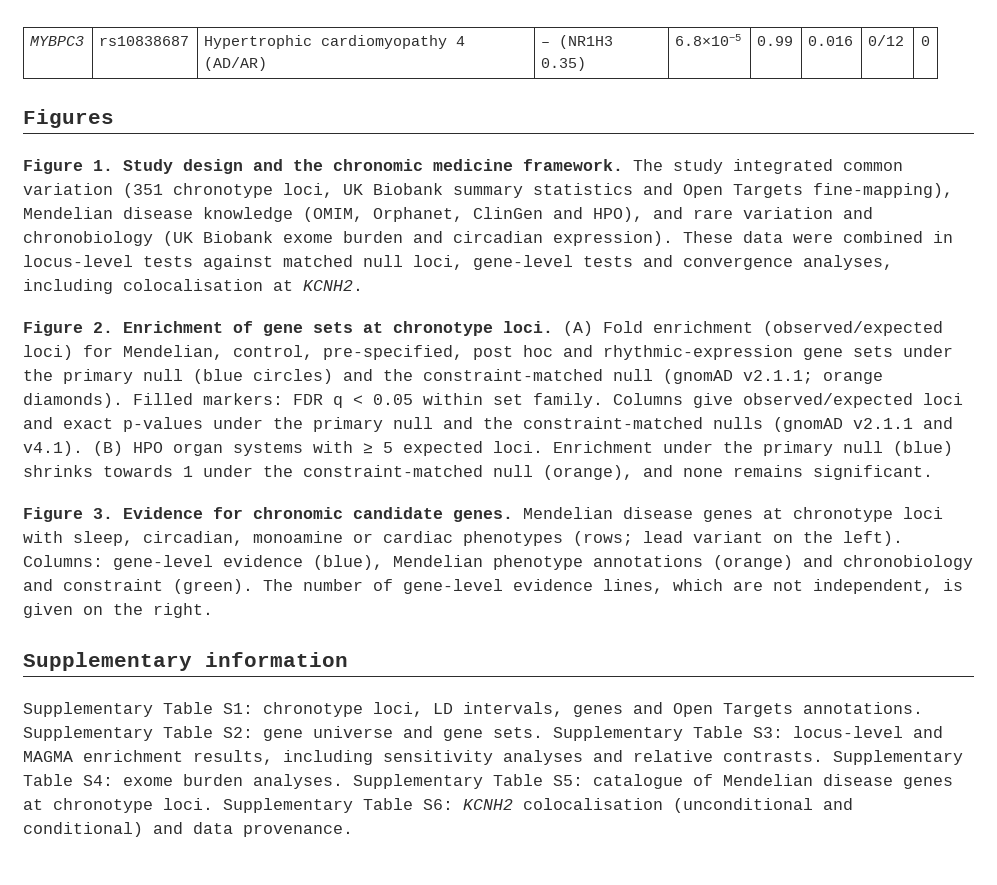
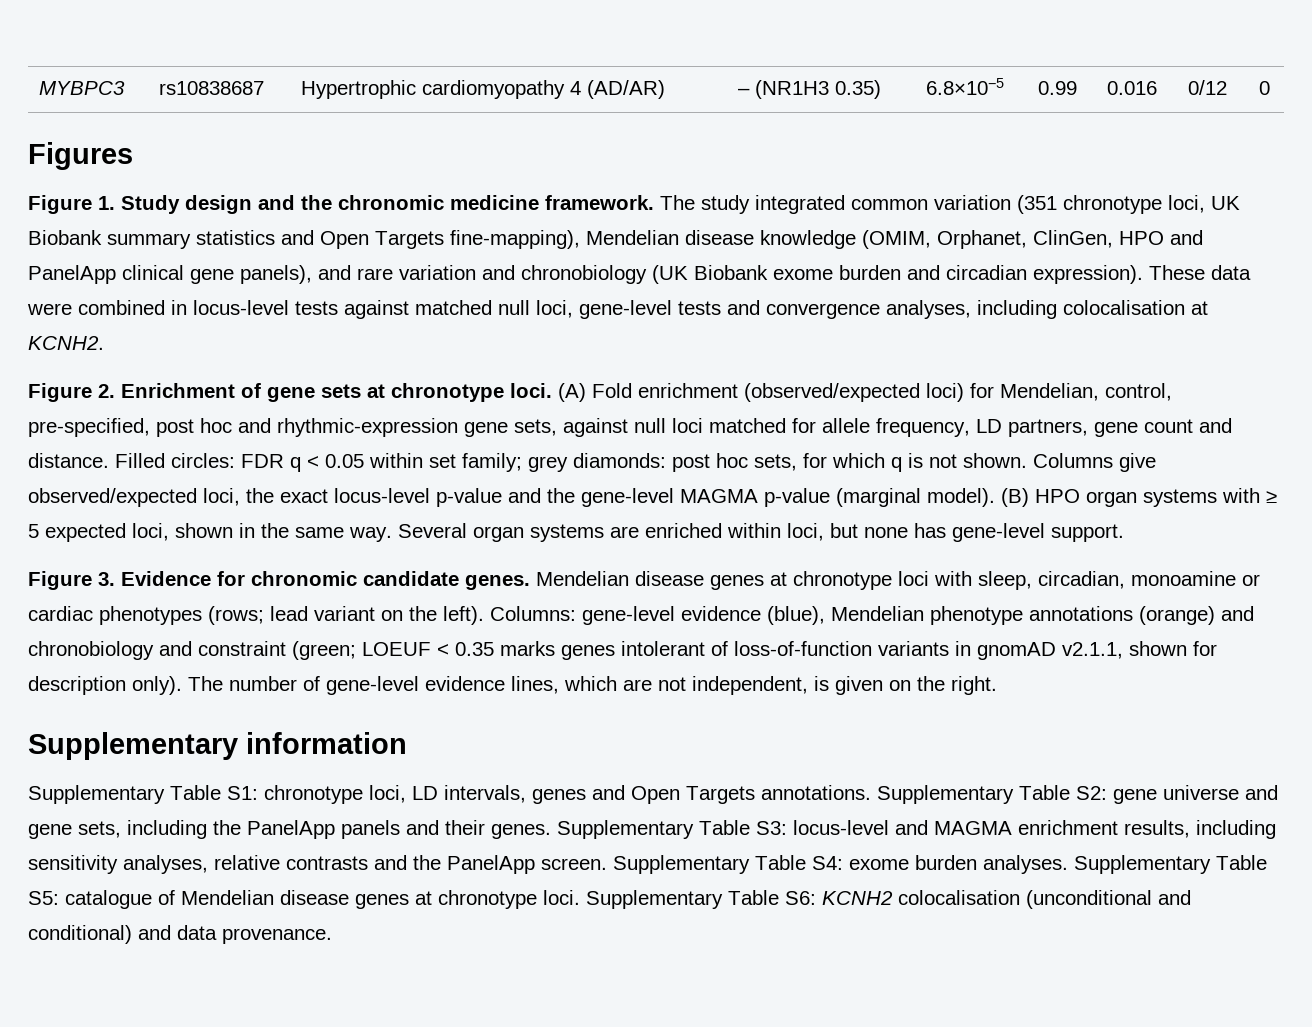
- The study integrated common variation (351 chronotype loci, UK Biobank summary statistics and Open Targets fine-mapping), Mendelian disease knowledge (OMIM, Orphanet, ClinGen and HPO), and rare variation and chronobiology (UK Biobank exome burden and circadian expression).
+ The study integrated common variation (351 chronotype loci, UK Biobank summary statistics and Open Targets fine-mapping), Mendelian disease knowledge (OMIM, Orphanet, ClinGen, HPO and PanelApp clinical gene panels), and rare variation and chronobiology (UK Biobank exome burden and circadian expression).
- (A) Fold enrichment (observed/expected loci) for Mendelian, control, pre-specified, post hoc and rhythmic-expression gene sets under the primary null (blue circles) and the constraint-matched null (gnomAD v2.1.1; orange diamonds). Filled markers: FDR q < 0.05 within set family. Columns give observed/expected loci and exact p-values under the primary null and the constraint-matched nulls (gnomAD v2.1.1 and v4.1). (B) HPO organ systems with ≥ 5 expected loci. Enrichment under the primary null (blue) shrinks towards 1 under the constraint-matched null (orange), and none remains significant.
+ (A) Fold enrichment (observed/expected loci) for Mendelian, control, pre-specified, post hoc and rhythmic-expression gene sets, against null loci matched for allele frequency, LD partners, gene count and distance. Filled circles: FDR q < 0.05 within set family; grey diamonds: post hoc sets, for which q is not shown. Columns give observed/expected loci, the exact locus-level p-value and the gene-level MAGMA p-value (marginal model). (B) HPO organ systems with ≥ 5 expected loci, shown in the same way. Several organ systems are enriched within loci, but none has gene-level support.
- Columns: gene-level evidence (blue), Mendelian phenotype annotations (orange) and chronobiology and constraint (green).
+ Columns: gene-level evidence (blue), Mendelian phenotype annotations (orange) and chronobiology and constraint (green; LOEUF < 0.35 marks genes intolerant of loss-of-function variants in gnomAD v2.1.1, shown for description only).
- Supplementary Table S2: gene universe and gene sets.
+ Supplementary Table S2: gene universe and gene sets, including the PanelApp panels and their genes.
- Supplementary Table S3: locus-level and MAGMA enrichment results, including sensitivity analyses and relative contrasts.
+ Supplementary Table S3: locus-level and MAGMA enrichment results, including sensitivity analyses, relative contrasts and the PanelApp screen.

